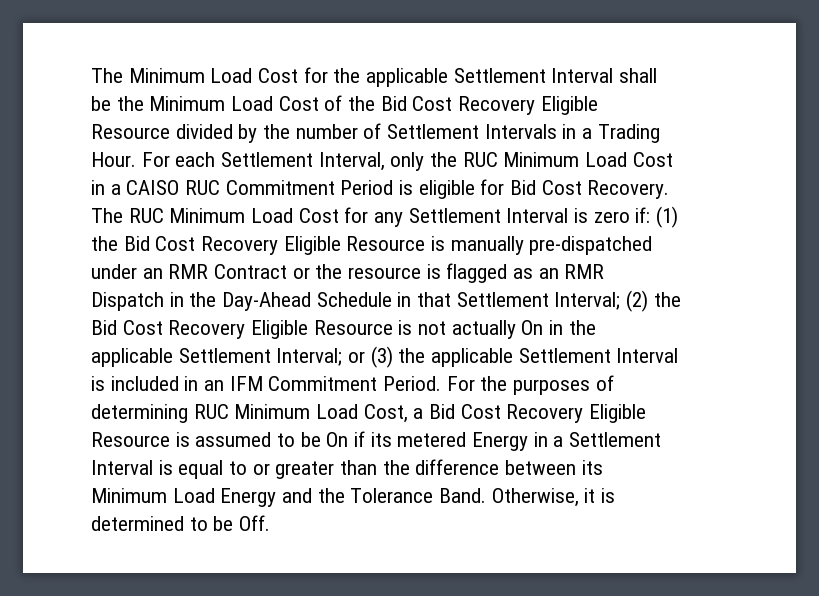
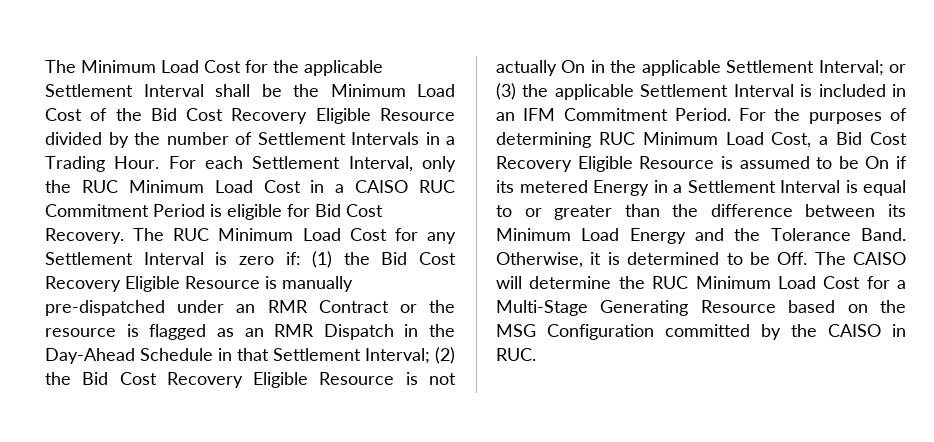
- Otherwise, it is determined to be Off.
+ Otherwise, it is determined to be Off. The CAISO will determine the RUC Minimum Load Cost for a Multi-Stage Generating Resource based on the MSG Configuration committed by the CAISO in RUC.

